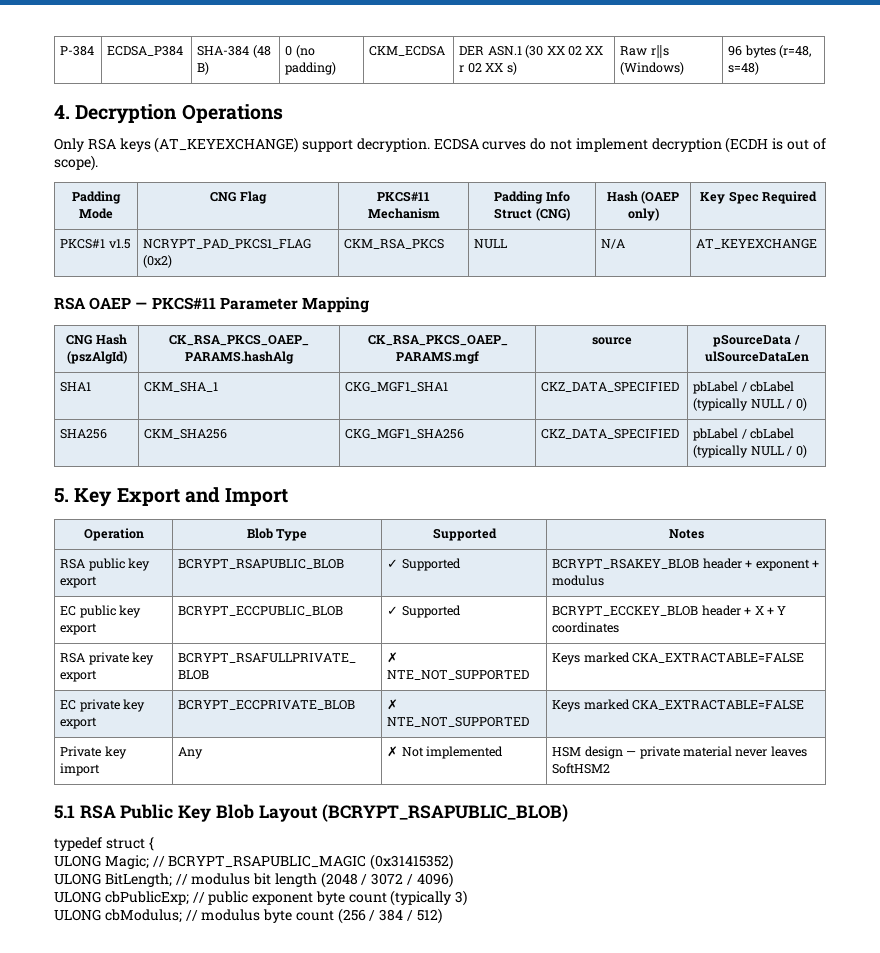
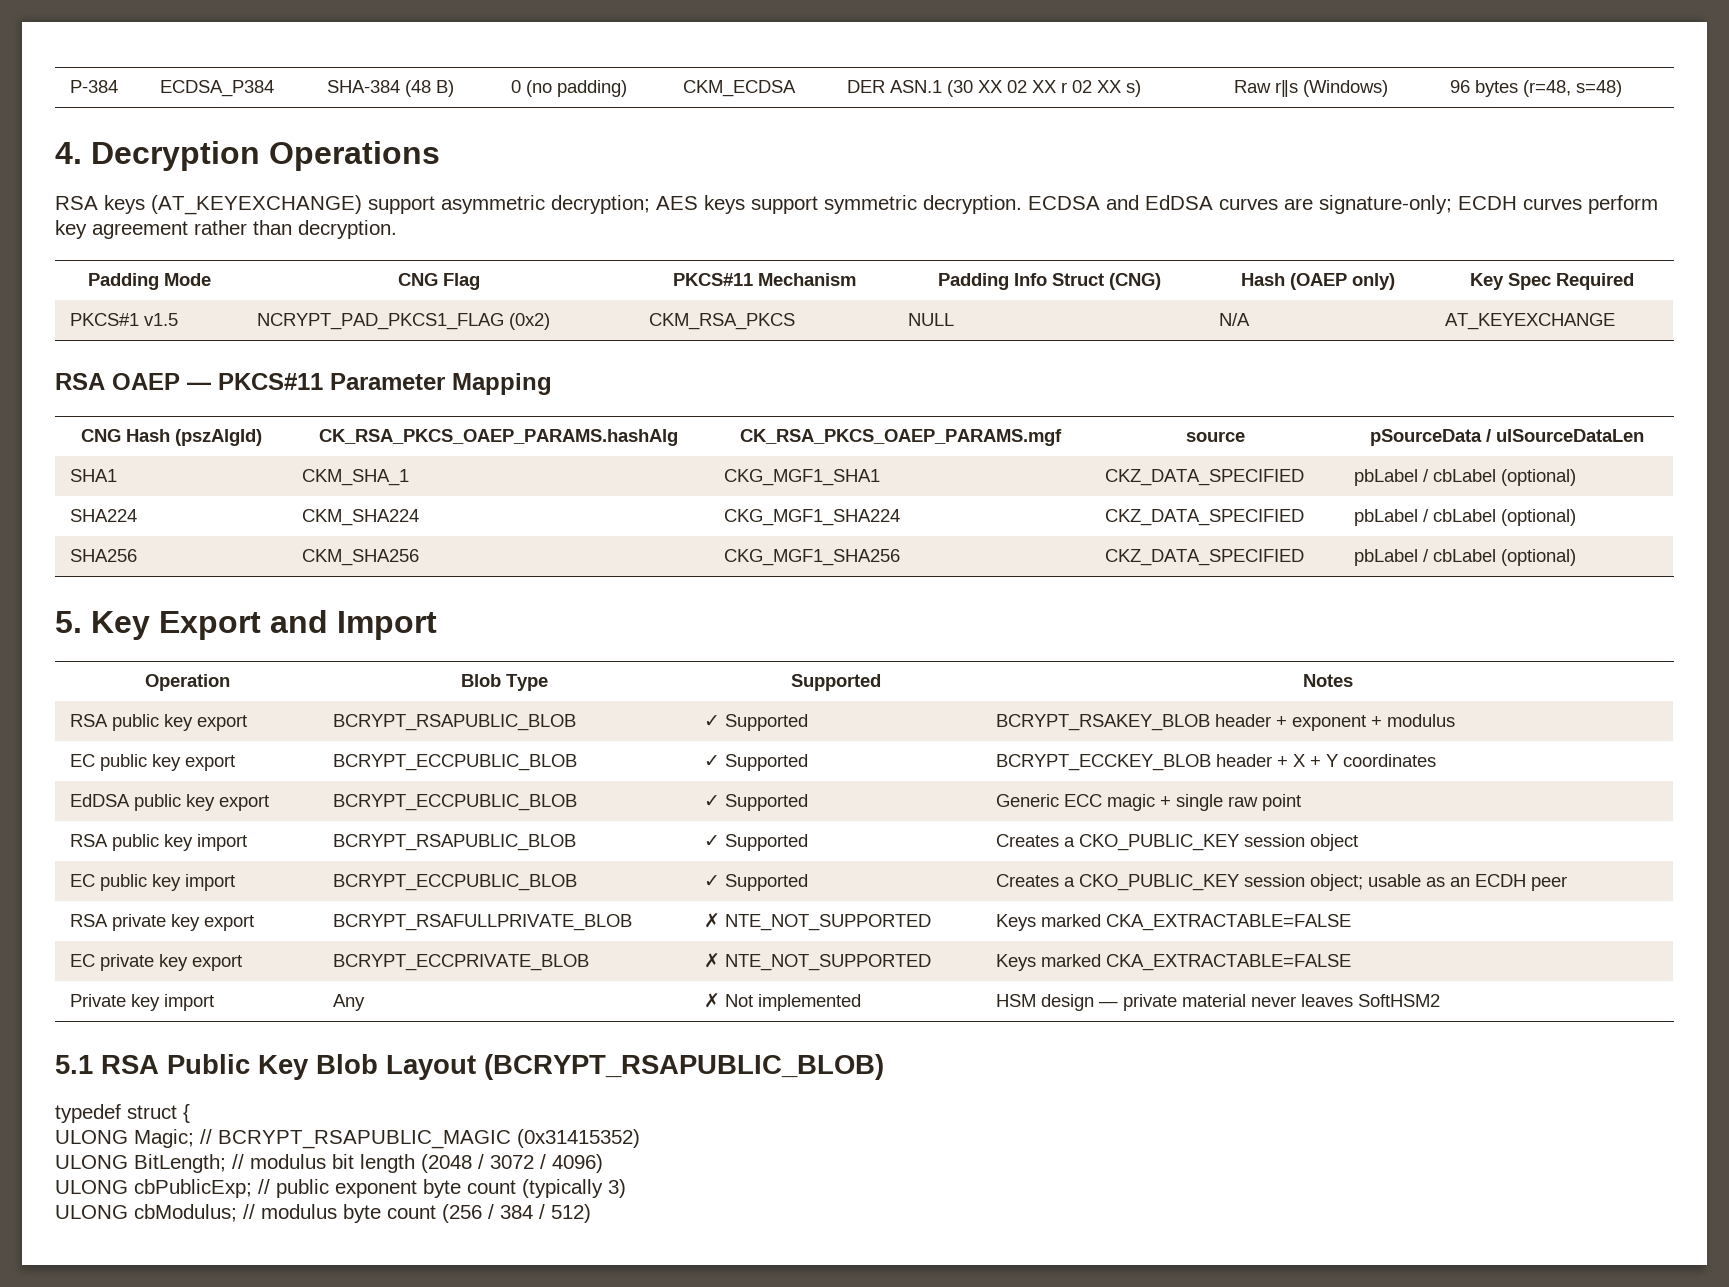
- Only RSA keys (AT_KEYEXCHANGE) support decryption. ECDSA curves do not implement decryption (ECDH is out of scope).
+ RSA keys (AT_KEYEXCHANGE) support asymmetric decryption; AES keys support symmetric decryption. ECDSA and EdDSA curves are signature-only; ECDH curves perform key agreement rather than decryption.
- SHA1 | CKM_SHA_1 | CKG_MGF1_SHA1 | CKZ_DATA_SPECIFIED | pbLabel / cbLabel (typically NULL / 0)
+ SHA1 | CKM_SHA_1 | CKG_MGF1_SHA1 | CKZ_DATA_SPECIFIED | pbLabel / cbLabel (optional)
+ SHA224 | CKM_SHA224 | CKG_MGF1_SHA224 | CKZ_DATA_SPECIFIED | pbLabel / cbLabel (optional)
- SHA256 | CKM_SHA256 | CKG_MGF1_SHA256 | CKZ_DATA_SPECIFIED | pbLabel / cbLabel (typically NULL / 0)
+ SHA256 | CKM_SHA256 | CKG_MGF1_SHA256 | CKZ_DATA_SPECIFIED | pbLabel / cbLabel (optional)
+ EdDSA public key export | BCRYPT_ECCPUBLIC_BLOB | ✓ Supported | Generic ECC magic + single raw point
+ RSA public key import | BCRYPT_RSAPUBLIC_BLOB | ✓ Supported | Creates a CKO_PUBLIC_KEY session object
+ EC public key import | BCRYPT_ECCPUBLIC_BLOB | ✓ Supported | Creates a CKO_PUBLIC_KEY session object; usable as an ECDH peer

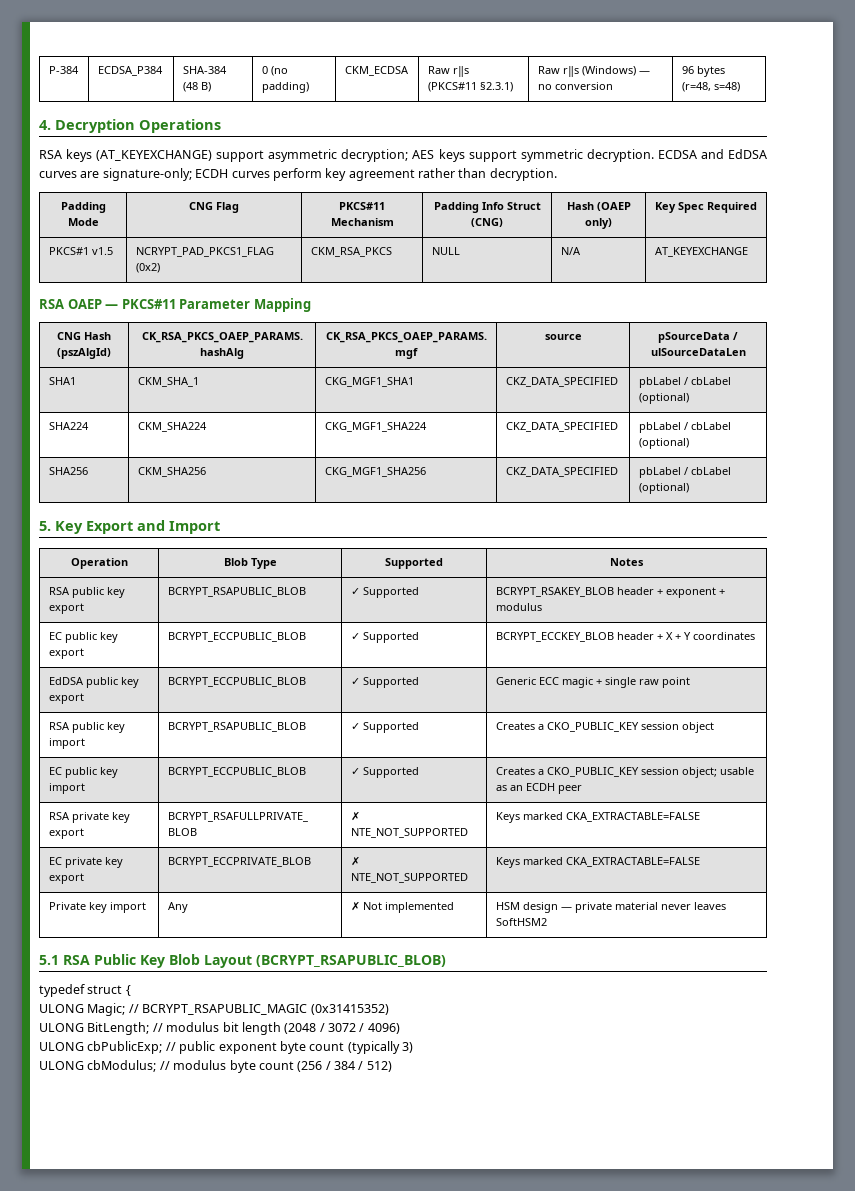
- P-384 | ECDSA_P384 | SHA-384 (48 B) | 0 (no padding) | CKM_ECDSA | DER ASN.1 (30 XX 02 XX r 02 XX s) | Raw r‖s (Windows) | 96 bytes (r=48, s=48)
+ P-384 | ECDSA_P384 | SHA-384 (48 B) | 0 (no padding) | CKM_ECDSA | Raw r‖s (PKCS#11 §2.3.1) | Raw r‖s (Windows) — no conversion | 96 bytes (r=48, s=48)

